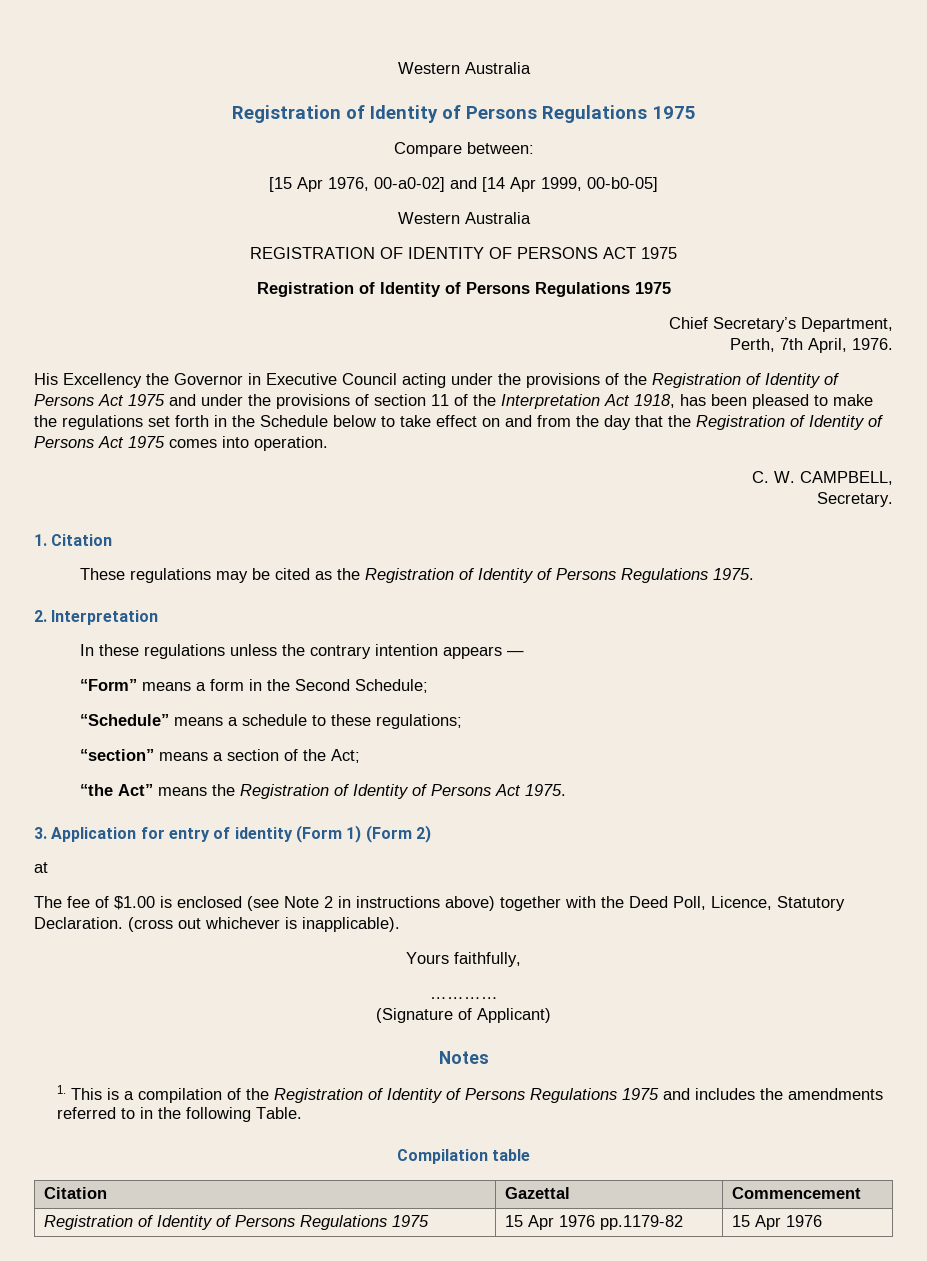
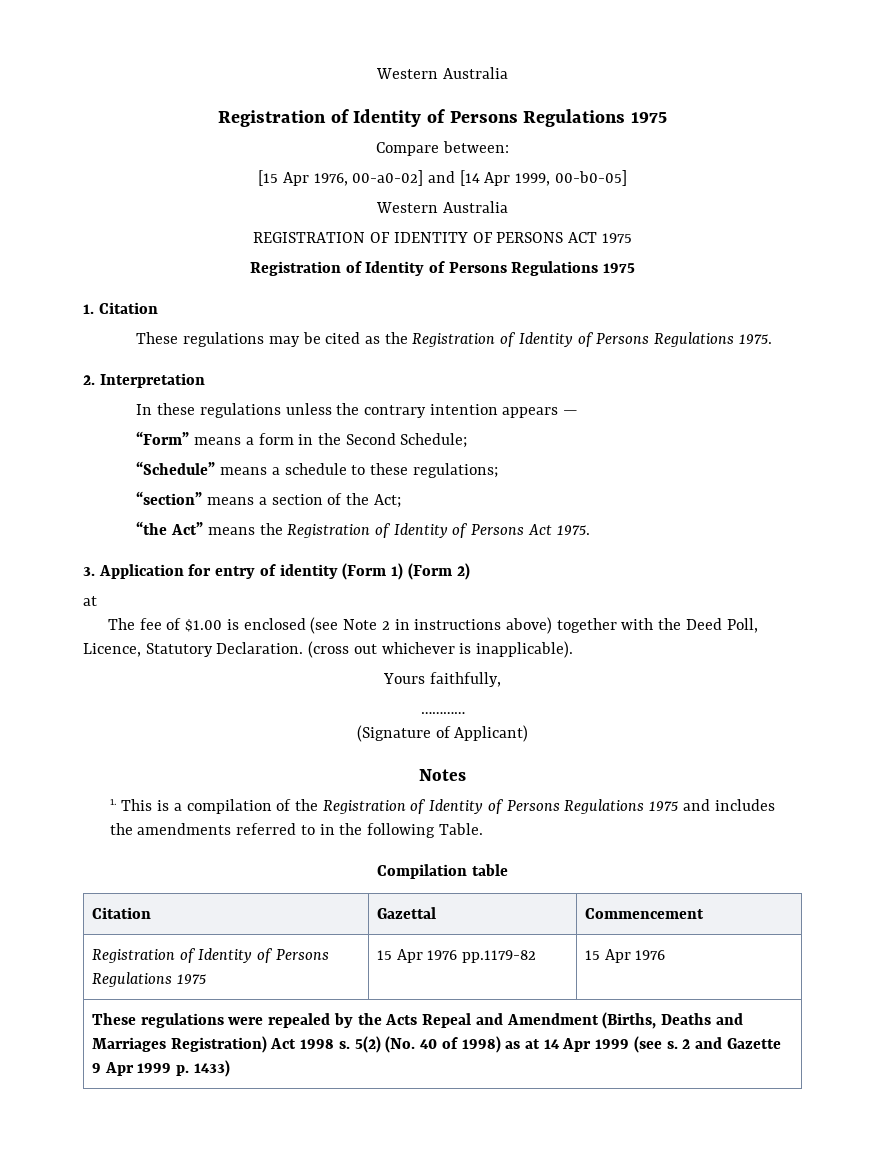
- Chief Secretary’s Department,
- Perth, 7th April, 1976.
- His Excellency the Governor in Executive Council acting under the provisions of the Registration of Identity of Persons Act 1975 and under the provisions of section 11 of the Interpretation Act 1918, has been pleased to make the regulations set forth in the Schedule below to take effect on and from the day that the Registration of Identity of Persons Act 1975 comes into operation.
- C. W. CAMPBELL,
- Secretary.
+ These regulations were repealed by the Acts Repeal and Amendment (Births, Deaths and Marriages Registration) Act 1998 s. 5(2) (No. 40 of 1998) as at 14 Apr 1999 (see s. 2 and Gazette 9 Apr 1999 p. 1433)

